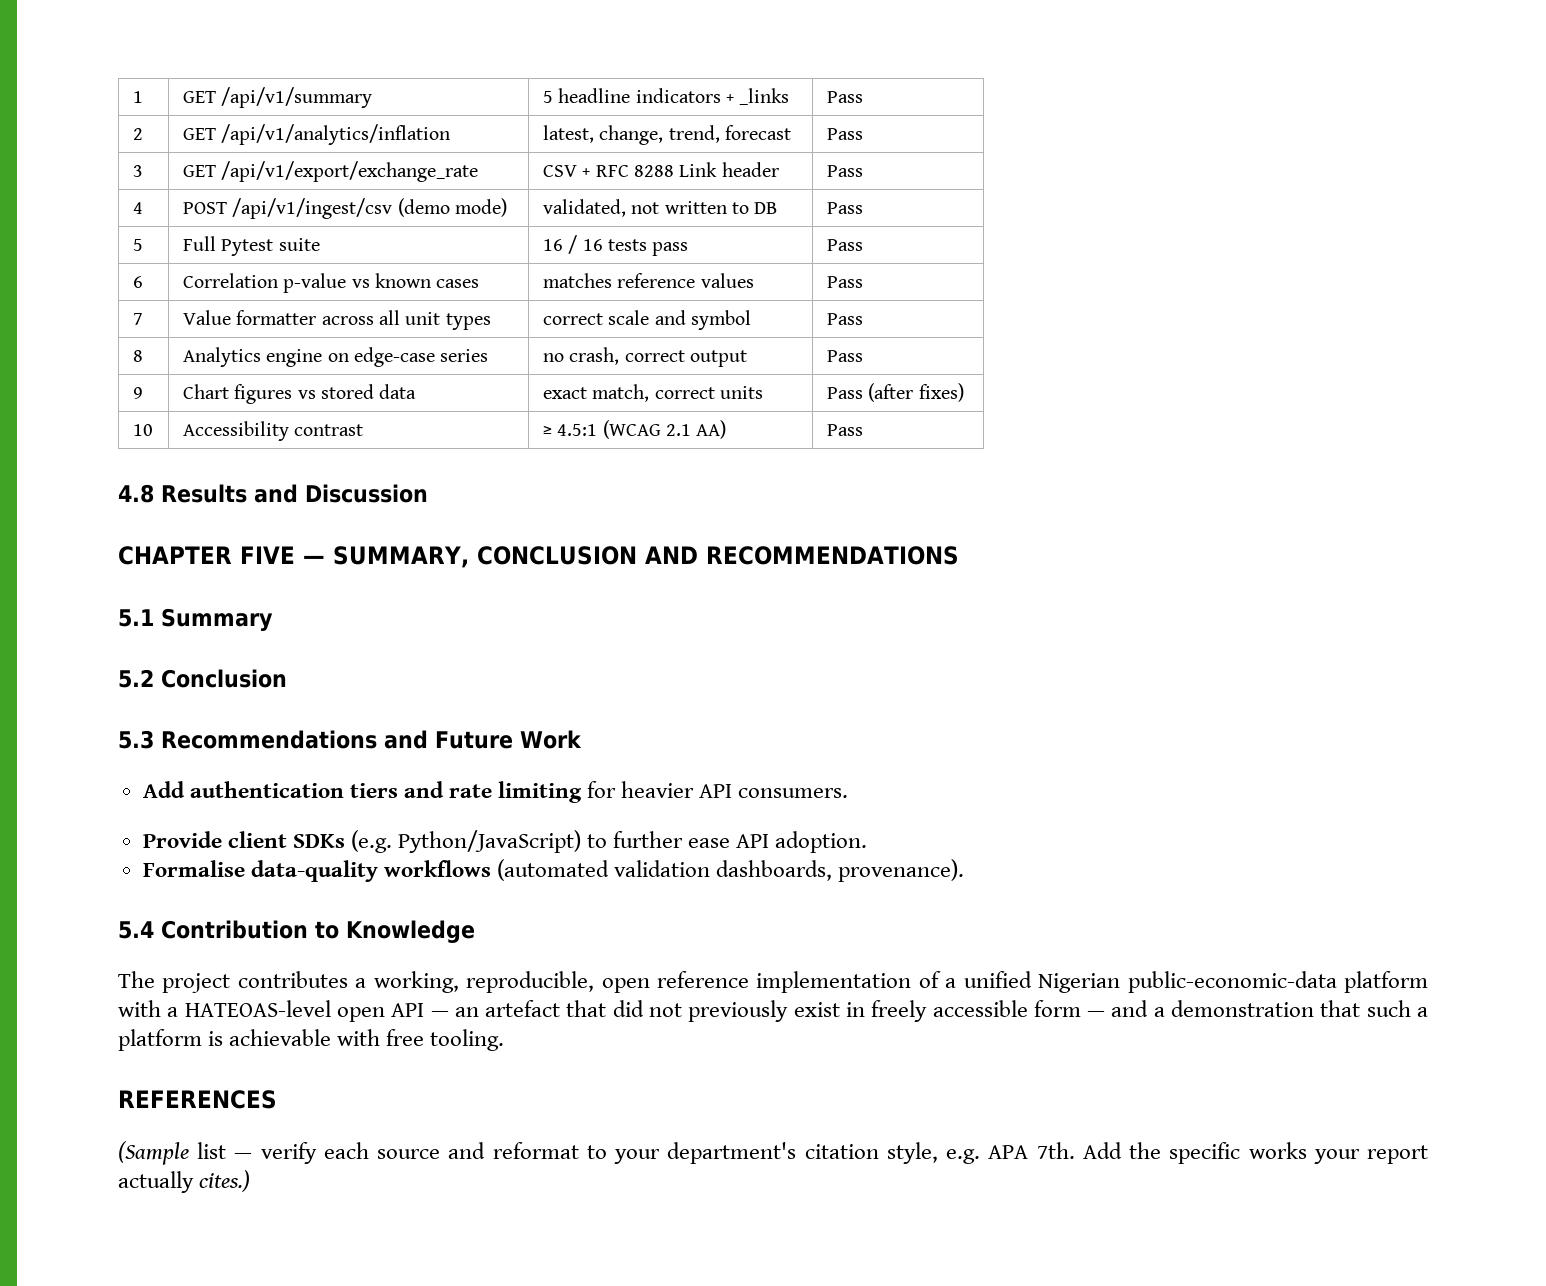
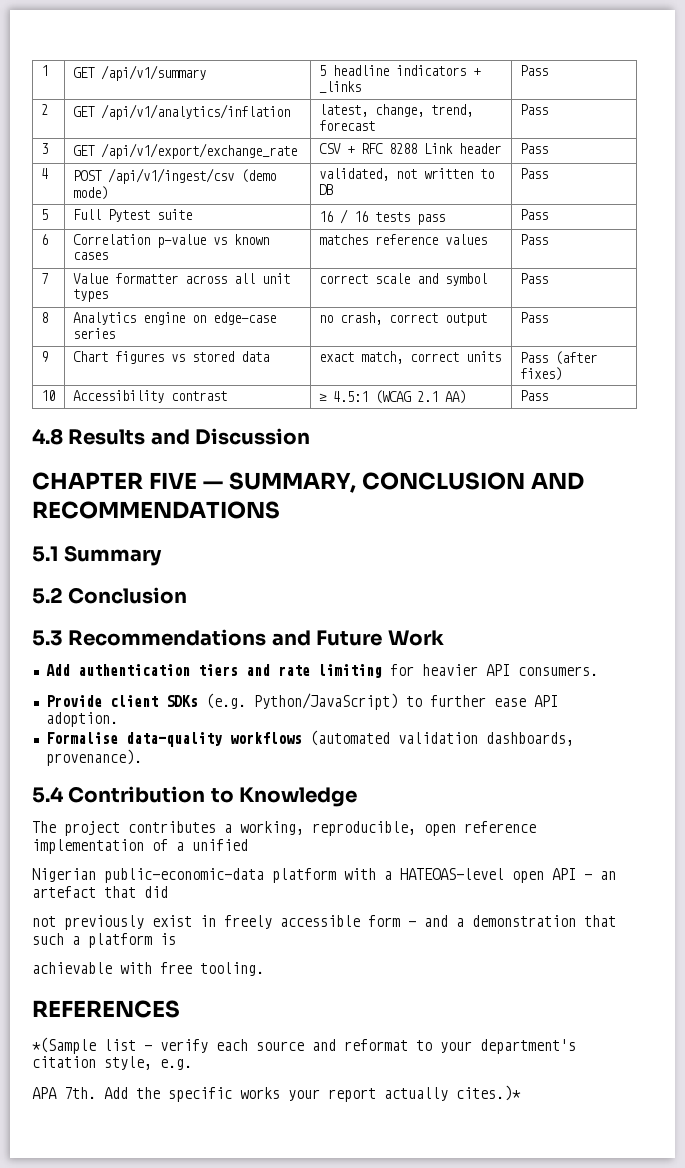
- The project contributes a working, reproducible, open reference implementation of a unified Nigerian public-economic-data platform with a HATEOAS-level open API — an artefact that did not previously exist in freely accessible form — and a demonstration that such a platform is achievable with free tooling.
+ The project contributes a working, reproducible, open reference implementation of a unified
+ Nigerian public-economic-data platform with a HATEOAS-level open API — an artefact that did
+ not previously exist in freely accessible form — and a demonstration that such a platform is
+ achievable with free tooling.
- (Sample list — verify each source and reformat to your department's citation style, e.g. APA 7th.
+ *(Sample list — verify each source and reformat to your department's citation style, e.g.
+ APA 7th.
- Add the specific works your report actually cites.)
+ Add the specific works your report actually cites.)*

